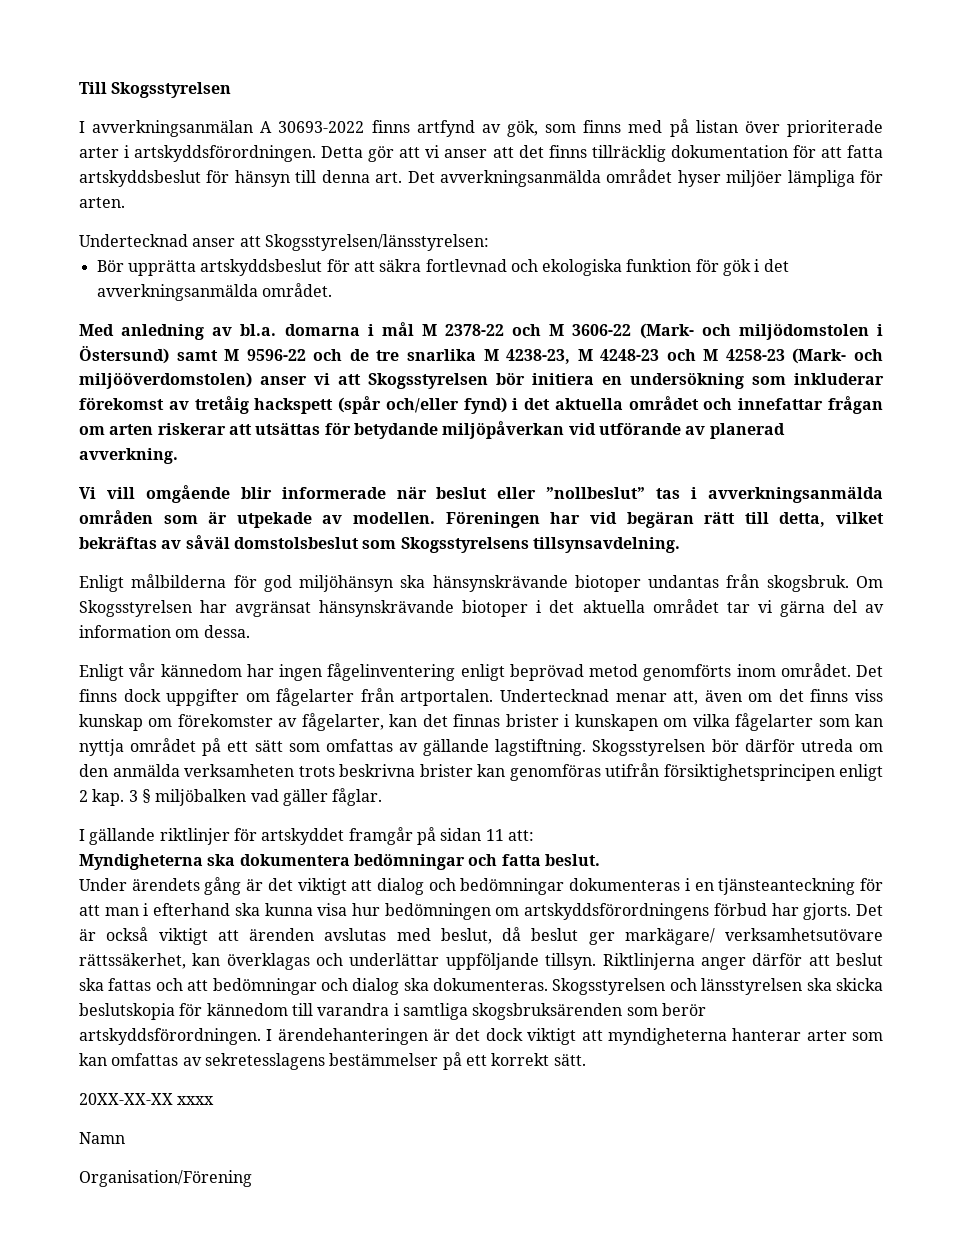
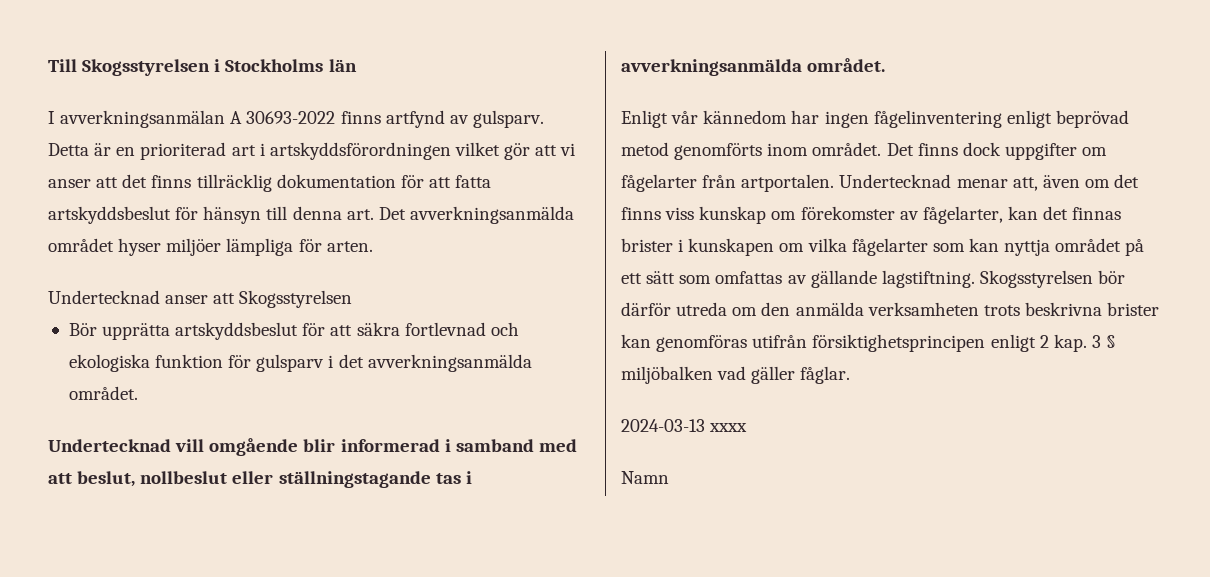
- Till Skogsstyrelsen
+ Till Skogsstyrelsen i Stockholms län
- I avverkningsanmälan A 30693-2022 finns artfynd av gök, som finns med på listan över prioriterade arter i artskyddsförordningen. Detta gör att vi anser att det finns tillräcklig dokumentation för att fatta artskyddsbeslut för hänsyn till denna art. Det avverkningsanmälda området hyser miljöer lämpliga för arten.
+ I avverkningsanmälan A 30693-2022 finns artfynd av gulsparv. Detta är en prioriterad art i artskyddsförordningen vilket gör att vi anser att det finns tillräcklig dokumentation för att fatta artskyddsbeslut för hänsyn till denna art. Det avverkningsanmälda området hyser miljöer lämpliga för arten.
- Undertecknad anser att Skogsstyrelsen/länsstyrelsen:
+ Undertecknad anser att Skogsstyrelsen
- Bör upprätta artskyddsbeslut för att säkra fortlevnad och ekologiska funktion för gök i det avverkningsanmälda området.
+ Bör upprätta artskyddsbeslut för att säkra fortlevnad och ekologiska funktion för gulsparv i det avverkningsanmälda området.
- Med anledning av bl.a. domarna i mål M 2378-22 och M 3606-22 (Mark- och miljödomstolen i Östersund) samt M 9596-22 och de tre snarlika M 4238-23, M 4248-23 och M 4258-23 (Mark- och miljööverdomstolen) anser vi att Skogsstyrelsen bör initiera en undersökning som inkluderar förekomst av tretåig hackspett (spår och/eller fynd) i det aktuella området och innefattar frågan om arten riskerar att utsättas för betydande miljöpåverkan vid utförande av planerad avverkning.
- Vi vill omgående blir informerade när beslut eller ”nollbeslut” tas i avverkningsanmälda områden som är utpekade av modellen. Föreningen har vid begäran rätt till detta, vilket bekräftas av såväl domstolsbeslut som Skogsstyrelsens tillsynsavdelning.
- Enligt målbilderna för god miljöhänsyn ska hänsynskrävande biotoper undantas från skogsbruk. Om Skogsstyrelsen har avgränsat hänsynskrävande biotoper i det aktuella området tar vi gärna del av information om dessa.
+ Undertecknad vill omgående blir informerad i samband med att beslut, nollbeslut eller ställningstagande tas i avverkningsanmälda området.
- I gällande riktlinjer för artskyddet framgår på sidan 11 att:
- Myndigheterna ska dokumentera bedömningar och fatta beslut.
- Under ärendets gång är det viktigt att dialog och bedömningar dokumenteras i en tjänsteanteckning för att man i efterhand ska kunna visa hur bedömningen om artskyddsförordningens förbud har gjorts. Det är också viktigt att ärenden avslutas med beslut, då beslut ger markägare/ verksamhetsutövare rättssäkerhet, kan överklagas och underlättar uppföljande tillsyn. Riktlinjerna anger därför att beslut ska fattas och att bedömningar och dialog ska dokumenteras. Skogsstyrelsen och länsstyrelsen ska skicka beslutskopia för kännedom till varandra i samtliga skogsbruksärenden som berör artskyddsförordningen. I ärendehanteringen är det dock viktigt att myndigheterna hanterar arter som kan omfattas av sekretesslagens bestämmelser på ett korrekt sätt.
- 20XX-XX-XX xxxx
+ 2024-03-13 xxxx
- Organisation/Förening

